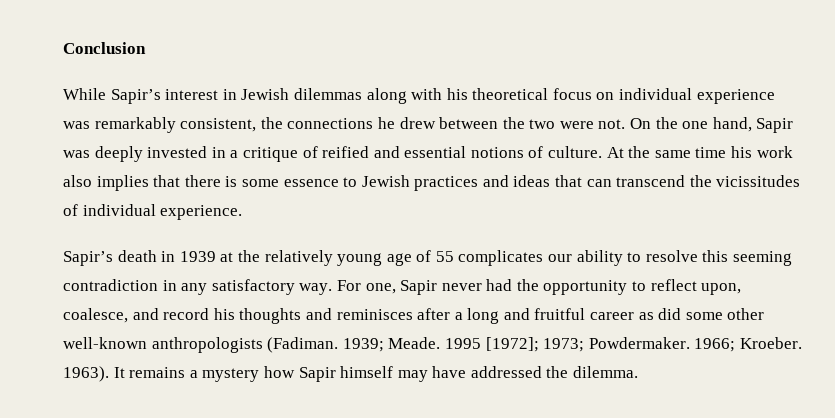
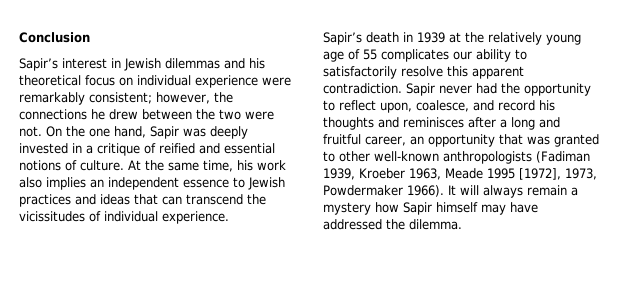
- While Sapir’s interest in Jewish dilemmas along with his theoretical focus on individual experience was remarkably consistent, the connections he drew between the two were not.
+ Sapir’s interest in Jewish dilemmas and his theoretical focus on individual experience were remarkably consistent; however, the connections he drew between the two were not.
- At the same time his work also implies that there is some essence to Jewish practices and ideas that can transcend the vicissitudes of individual experience.
+ At the same time, his work also implies an independent essence to Jewish practices and ideas that can transcend the vicissitudes of individual experience.
- Sapir’s death in 1939 at the relatively young age of 55 complicates our ability to resolve this seeming contradiction in any satisfactory way. For one, Sapir never had the opportunity to reflect upon, coalesce, and record his thoughts and reminisces after a long and fruitful career as did some other well-known anthropologists (Fadiman. 1939; Meade. 1995 [1972]; 1973; Powdermaker. 1966; Kroeber. 1963). It remains a mystery how Sapir himself may have addressed the dilemma.
+ Sapir’s death in 1939 at the relatively young age of 55 complicates our ability to satisfactorily resolve this apparent contradiction. Sapir never had the opportunity to reflect upon, coalesce, and record his thoughts and reminisces after a long and fruitful career, an opportunity that was granted to other well-known anthropologists (Fadiman 1939, Kroeber 1963, Meade 1995 [1972], 1973, Powdermaker 1966). It will always remain a mystery how Sapir himself may have addressed the dilemma.

